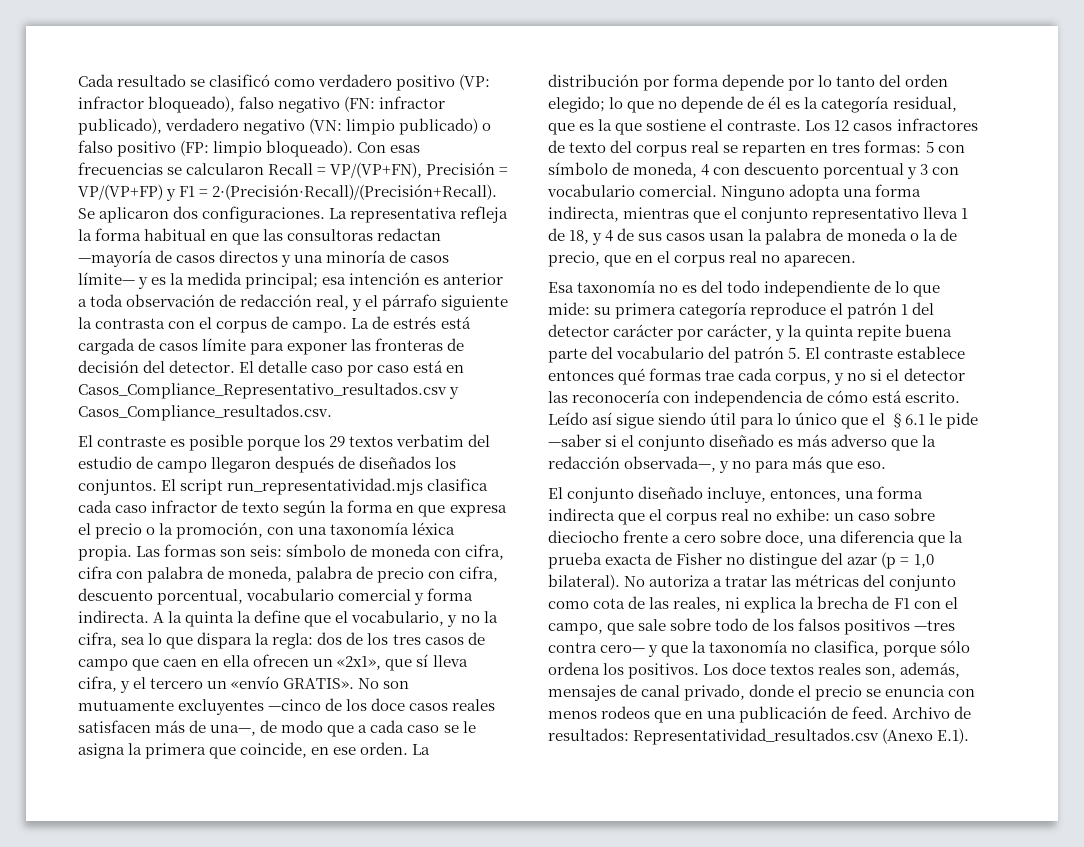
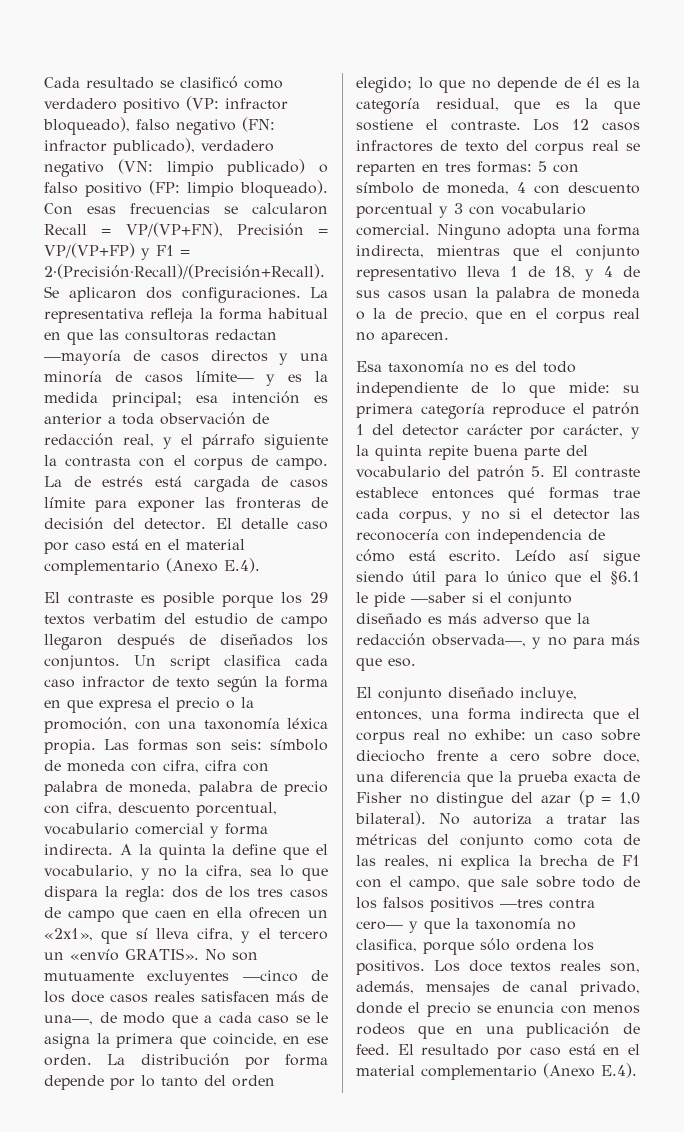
- El detalle caso por caso está en Casos_Compliance_Representativo_resultados.csv y Casos_Compliance_resultados.csv.
+ El detalle caso por caso está en el material complementario (Anexo E.4).
- El script run_representatividad.mjs clasifica cada caso infractor de texto según la forma en que expresa el precio o la promoción, con una taxonomía léxica propia.
+ Un script clasifica cada caso infractor de texto según la forma en que expresa el precio o la promoción, con una taxonomía léxica propia.
- Archivo de resultados: Representatividad_resultados.csv (Anexo E.1).
+ El resultado por caso está en el material complementario (Anexo E.4).

